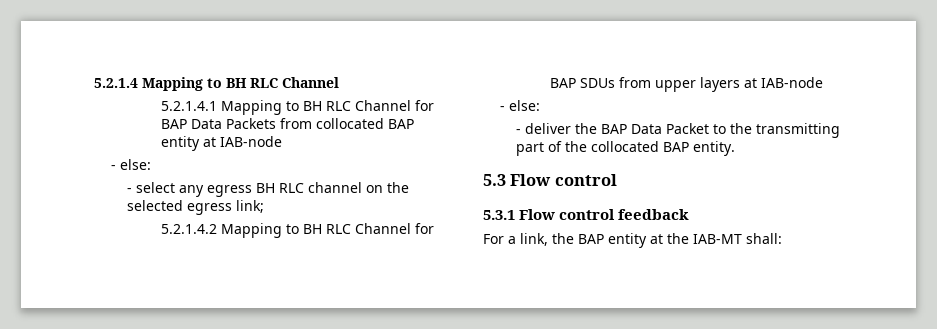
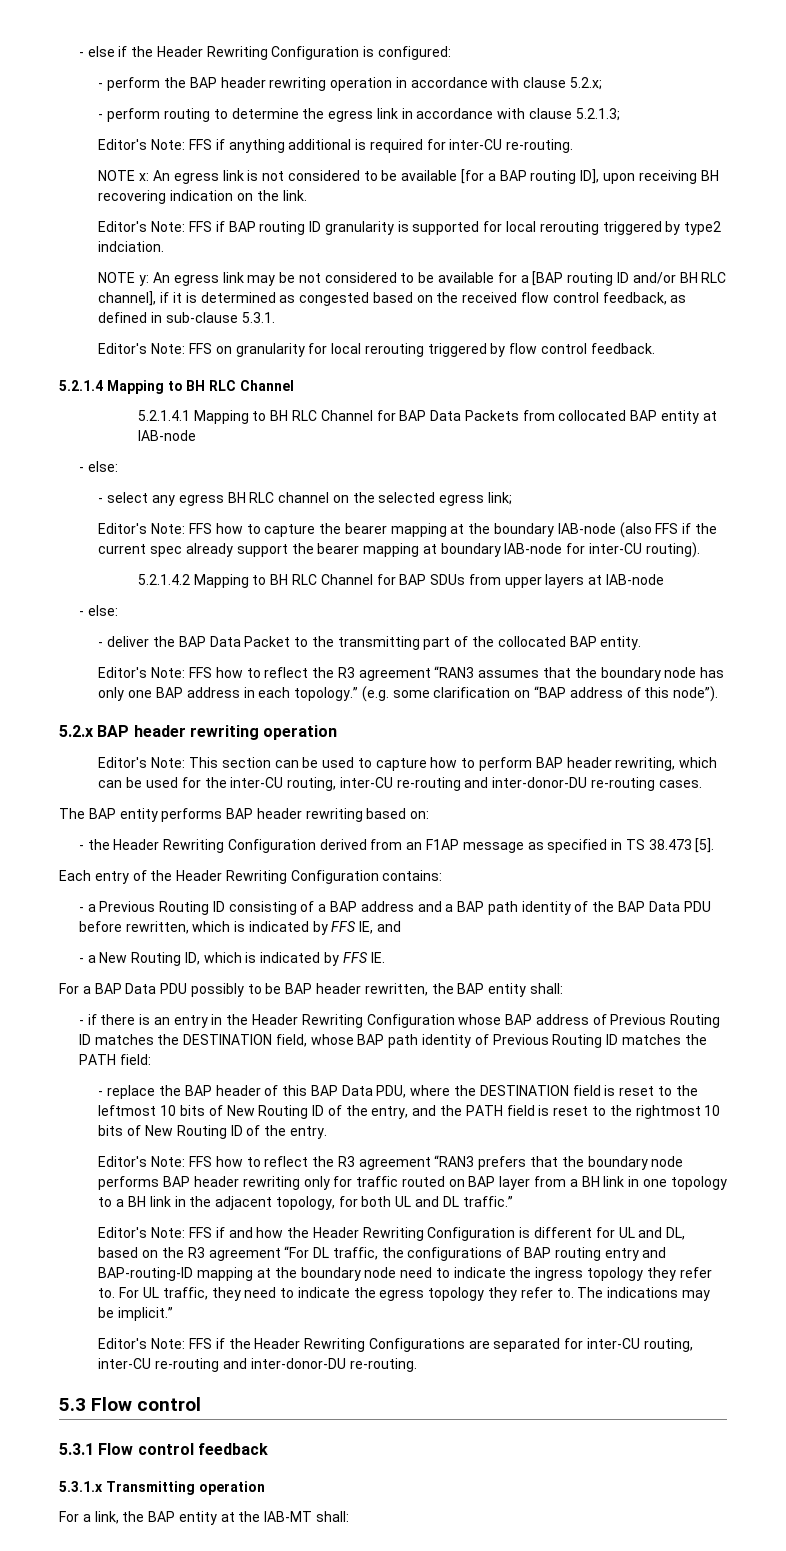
+ - else if the Header Rewriting Configuration is configured:
+ - perform the BAP header rewriting operation in accordance with clause 5.2.x;
+ - perform routing to determine the egress link in accordance with clause 5.2.1.3;
+ Editor's Note: FFS if anything additional is required for inter-CU re-routing.
+ NOTE x: An egress link is not considered to be available [for a BAP routing ID], upon receiving BH recovering indication on the link.
+ Editor's Note: FFS if BAP routing ID granularity is supported for local rerouting triggered by type2 indciation.
+ NOTE y: An egress link may be not considered to be available for a [BAP routing ID and/or BH RLC channel], if it is determined as congested based on the received flow control feedback, as defined in sub-clause 5.3.1.
+ Editor's Note: FFS on granularity for local rerouting triggered by flow control feedback.
+ Editor's Note: FFS how to capture the bearer mapping at the boundary IAB-node (also FFS if the current spec already support the bearer mapping at boundary IAB-node for inter-CU routing).
+ Editor's Note: FFS how to reflect the R3 agreement “RAN3 assumes that the boundary node has only one BAP address in each topology.” (e.g. some clarification on “BAP address of this node”).
+ 5.2.x BAP header rewriting operation
+ Editor's Note: This section can be used to capture how to perform BAP header rewriting, which can be used for the inter-CU routing, inter-CU re-routing and inter-donor-DU re-routing cases.
+ The BAP entity performs BAP header rewriting based on:
+ - the Header Rewriting Configuration derived from an F1AP message as specified in TS 38.473 [5].
+ Each entry of the Header Rewriting Configuration contains:
+ - a Previous Routing ID consisting of a BAP address and a BAP path identity of the BAP Data PDU before rewritten, which is indicated by FFS IE, and
+ - a New Routing ID, which is indicated by FFS IE.
+ For a BAP Data PDU possibly to be BAP header rewritten, the BAP entity shall:
+ - if there is an entry in the Header Rewriting Configuration whose BAP address of Previous Routing ID matches the DESTINATION field, whose BAP path identity of Previous Routing ID matches the PATH field:
+ - replace the BAP header of this BAP Data PDU, where the DESTINATION field is reset to the leftmost 10 bits of New Routing ID of the entry, and the PATH field is reset to the rightmost 10 bits of New Routing ID of the entry.
+ Editor's Note: FFS how to reflect the R3 agreement “RAN3 prefers that the boundary node performs BAP header rewriting only for traffic routed on BAP layer from a BH link in one topology to a BH link in the adjacent topology, for both UL and DL traffic.”
+ Editor's Note: FFS if and how the Header Rewriting Configuration is different for UL and DL, based on the R3 agreement “For DL traffic, the configurations of BAP routing entry and BAP-routing-ID mapping at the boundary node need to indicate the ingress topology they refer to. For UL traffic, they need to indicate the egress topology they refer to. The indications may be implicit.”
+ Editor's Note: FFS if the Header Rewriting Configurations are separated for inter-CU routing, inter-CU re-routing and inter-donor-DU re-routing.
+ 5.3.1.x Transmitting operation

